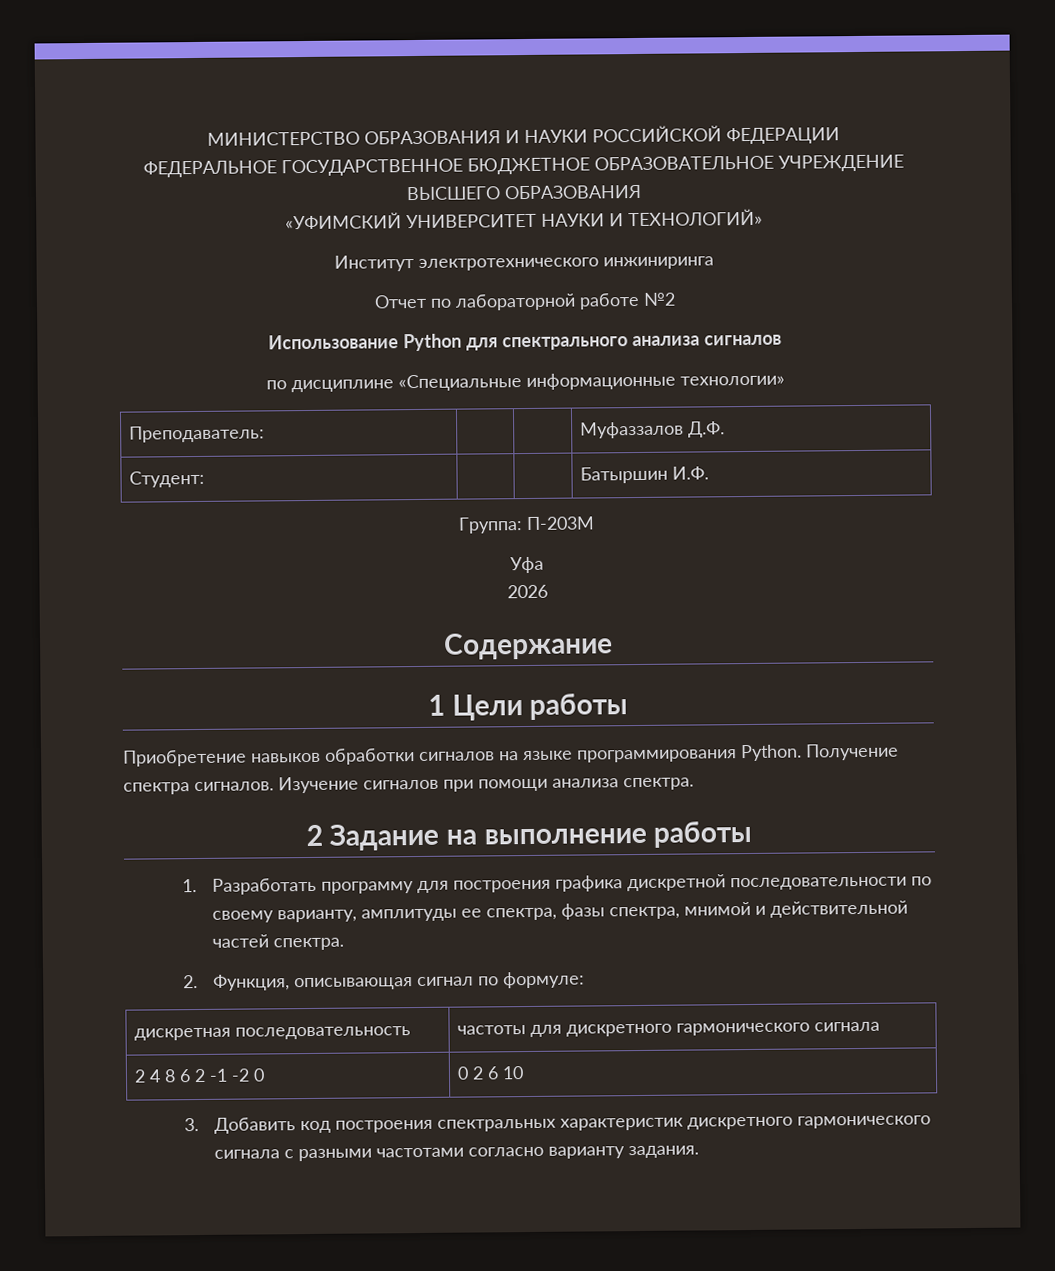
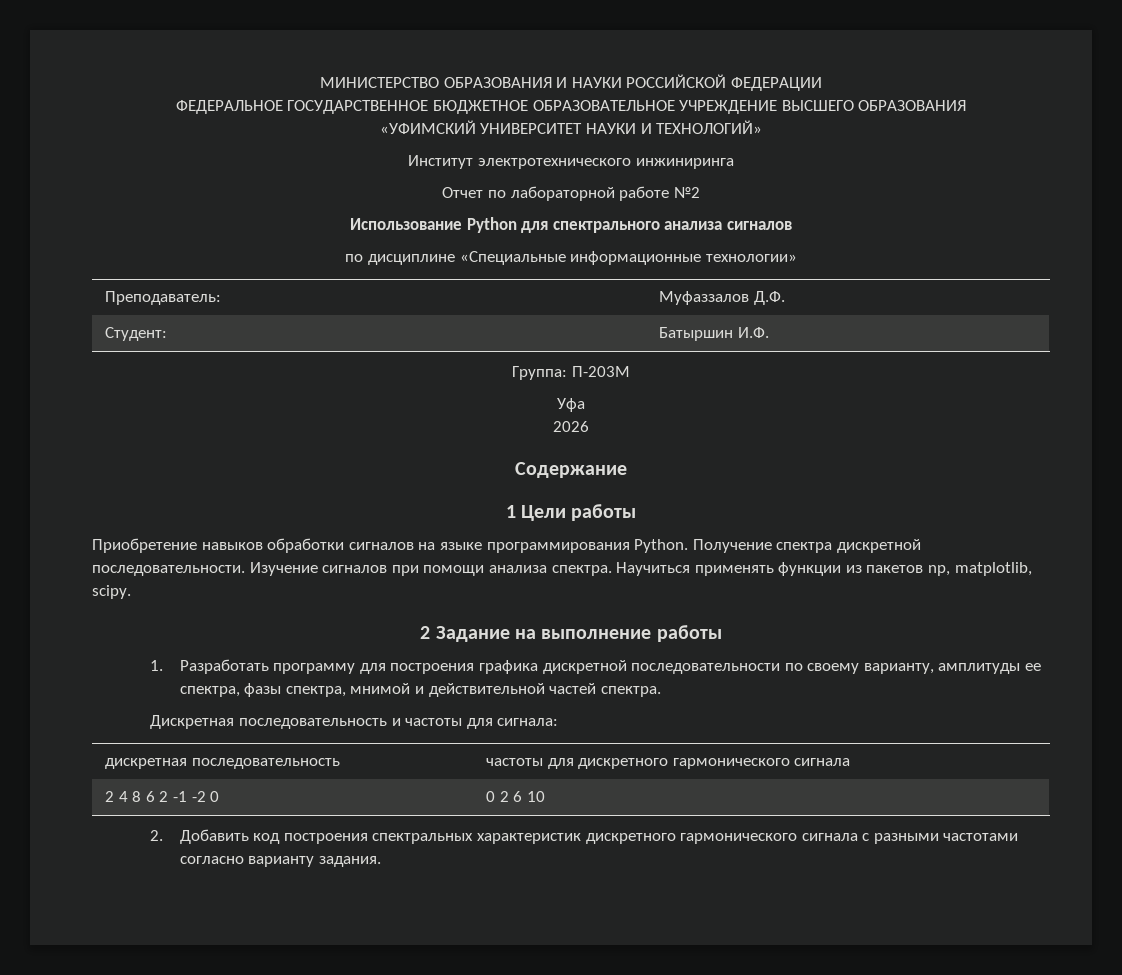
- Получение спектра сигналов.
+ Получение спектра дискретной последовательности.
+ Научиться применять функции из пакетов np, matplotlib, scipy.
- 2. Функция, описывающая сигнал по формуле:
+ Дискретная последовательность и частоты для сигнала:
- 3. Добавить код построения спектральных характеристик дискретного гармонического сигнала с разными частотами согласно варианту задания.
+ 2. Добавить код построения спектральных характеристик дискретного гармонического сигнала с разными частотами согласно варианту задания.

